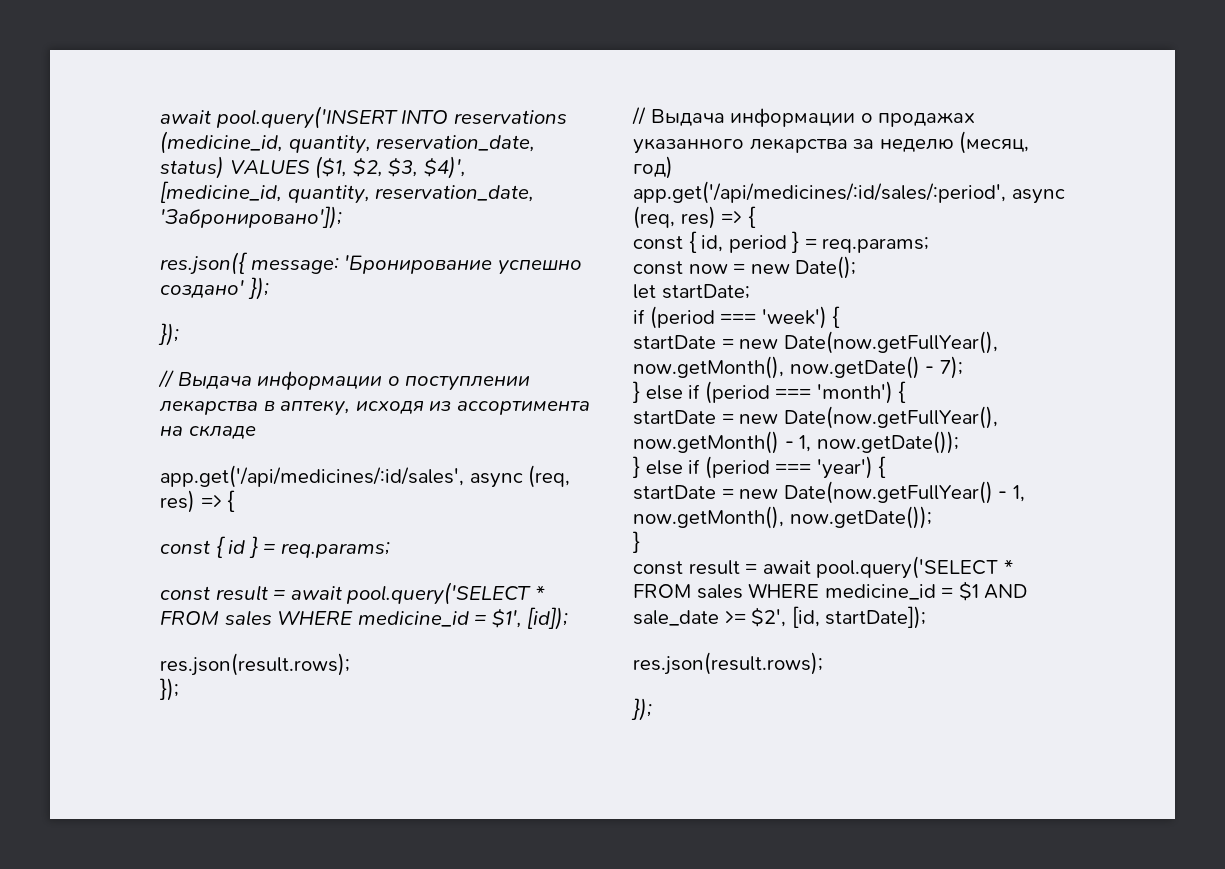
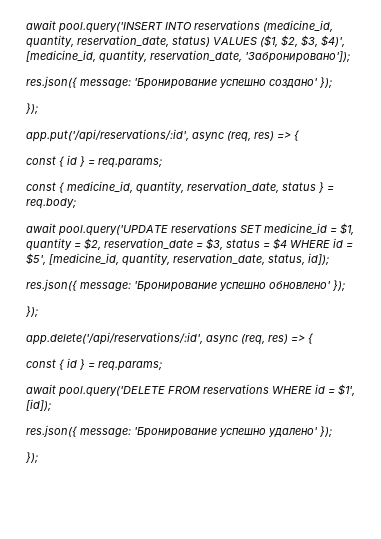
- // Выдача информации о поступлении лекарства в аптеку, исходя из ассортимента на складе
- app.get('/api/medicines/:id/sales', async (req, res) => {
+ app.put('/api/reservations/:id', async (req, res) => {
- const result = await pool.query('SELECT * FROM sales WHERE medicine_id = $1', [id]);
- res.json(result.rows);
+ const { medicine_id, quantity, reservation_date, status } = req.body;
+ await pool.query('UPDATE reservations SET medicine_id = $1, quantity = $2, reservation_date = $3, status = $4 WHERE id = $5', [medicine_id, quantity, reservation_date, status, id]);
+ res.json({ message: 'Бронирование успешно обновлено' });
  });
- // Выдача информации о продажах указанного лекарства за неделю (месяц, год)
- app.get('/api/medicines/:id/sales/:period', async (req, res) => {
- const { id, period } = req.params;
- const now = new Date();
- let startDate;
- if (period === 'week') {
- startDate = new Date(now.getFullYear(), now.getMonth(), now.getDate() - 7);
- } else if (period === 'month') {
- startDate = new Date(now.getFullYear(), now.getMonth() - 1, now.getDate());
- } else if (period === 'year') {
- startDate = new Date(now.getFullYear() - 1, now.getMonth(), now.getDate());
- }
- const result = await pool.query('SELECT * FROM sales WHERE medicine_id = $1 AND sale_date >= $2', [id, startDate]);
- res.json(result.rows);
+ app.delete('/api/reservations/:id', async (req, res) => {
+ const { id } = req.params;
+ await pool.query('DELETE FROM reservations WHERE id = $1', [id]);
+ res.json({ message: 'Бронирование успешно удалено' });

